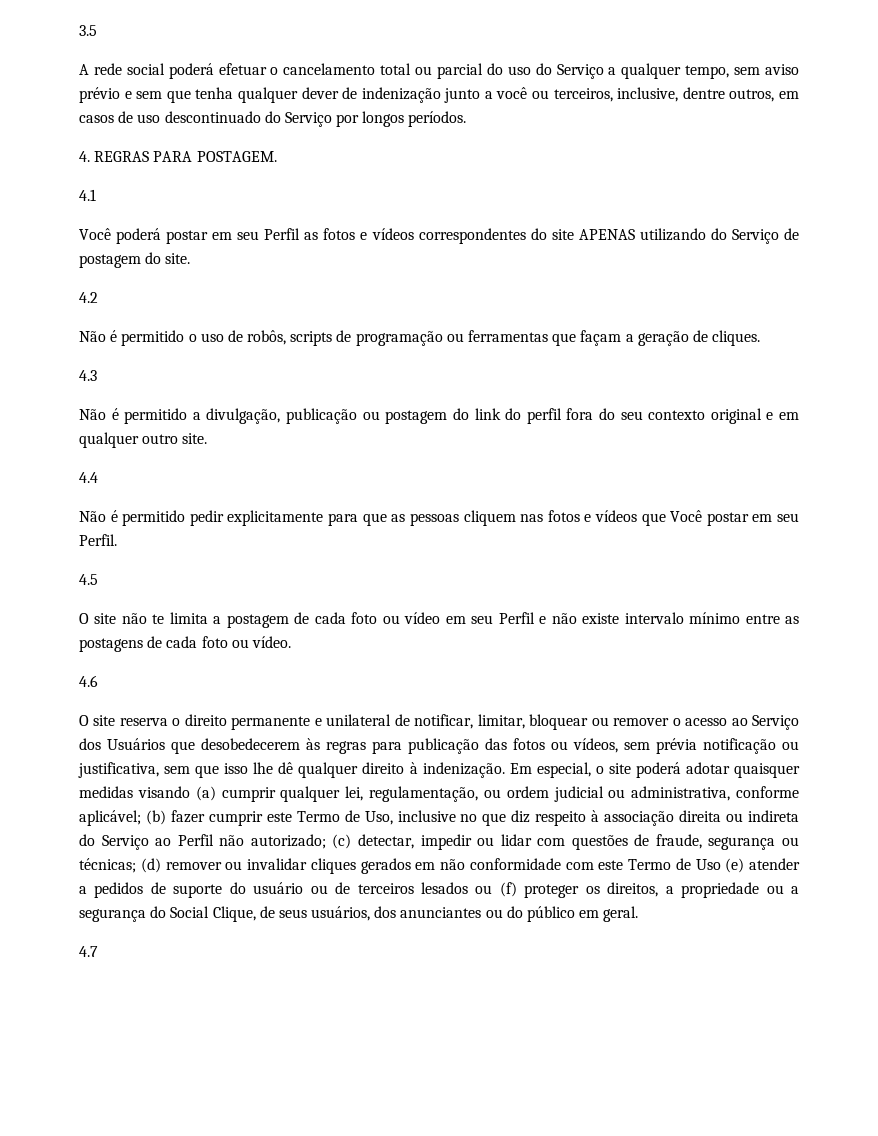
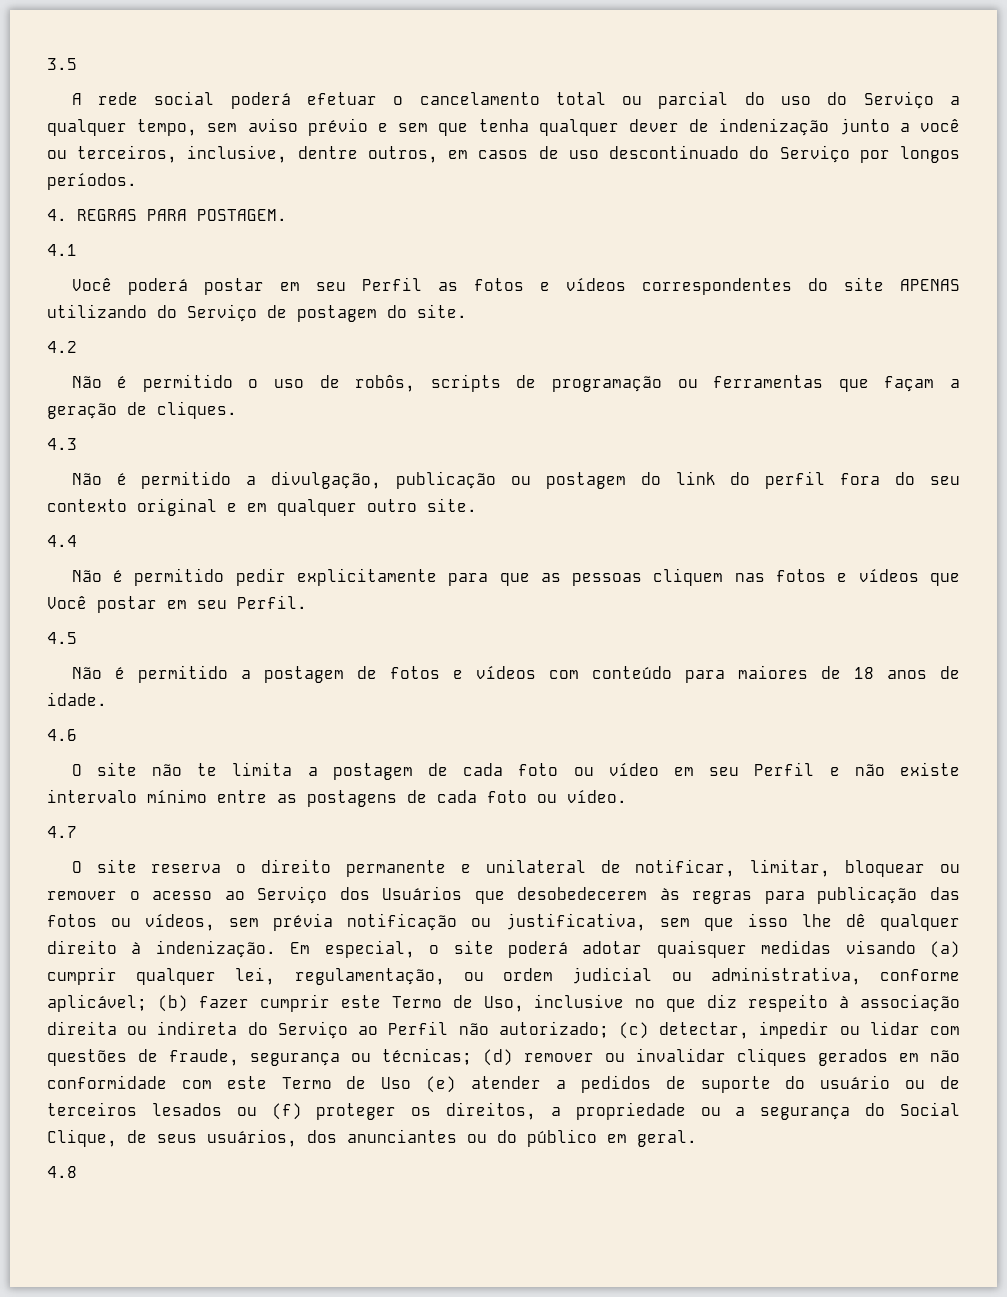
+ Não é permitido a postagem de fotos e vídeos com conteúdo para maiores de 18 anos de idade.
+ 4.6
- 4.6
+ 4.7
- 4.7
+ 4.8

